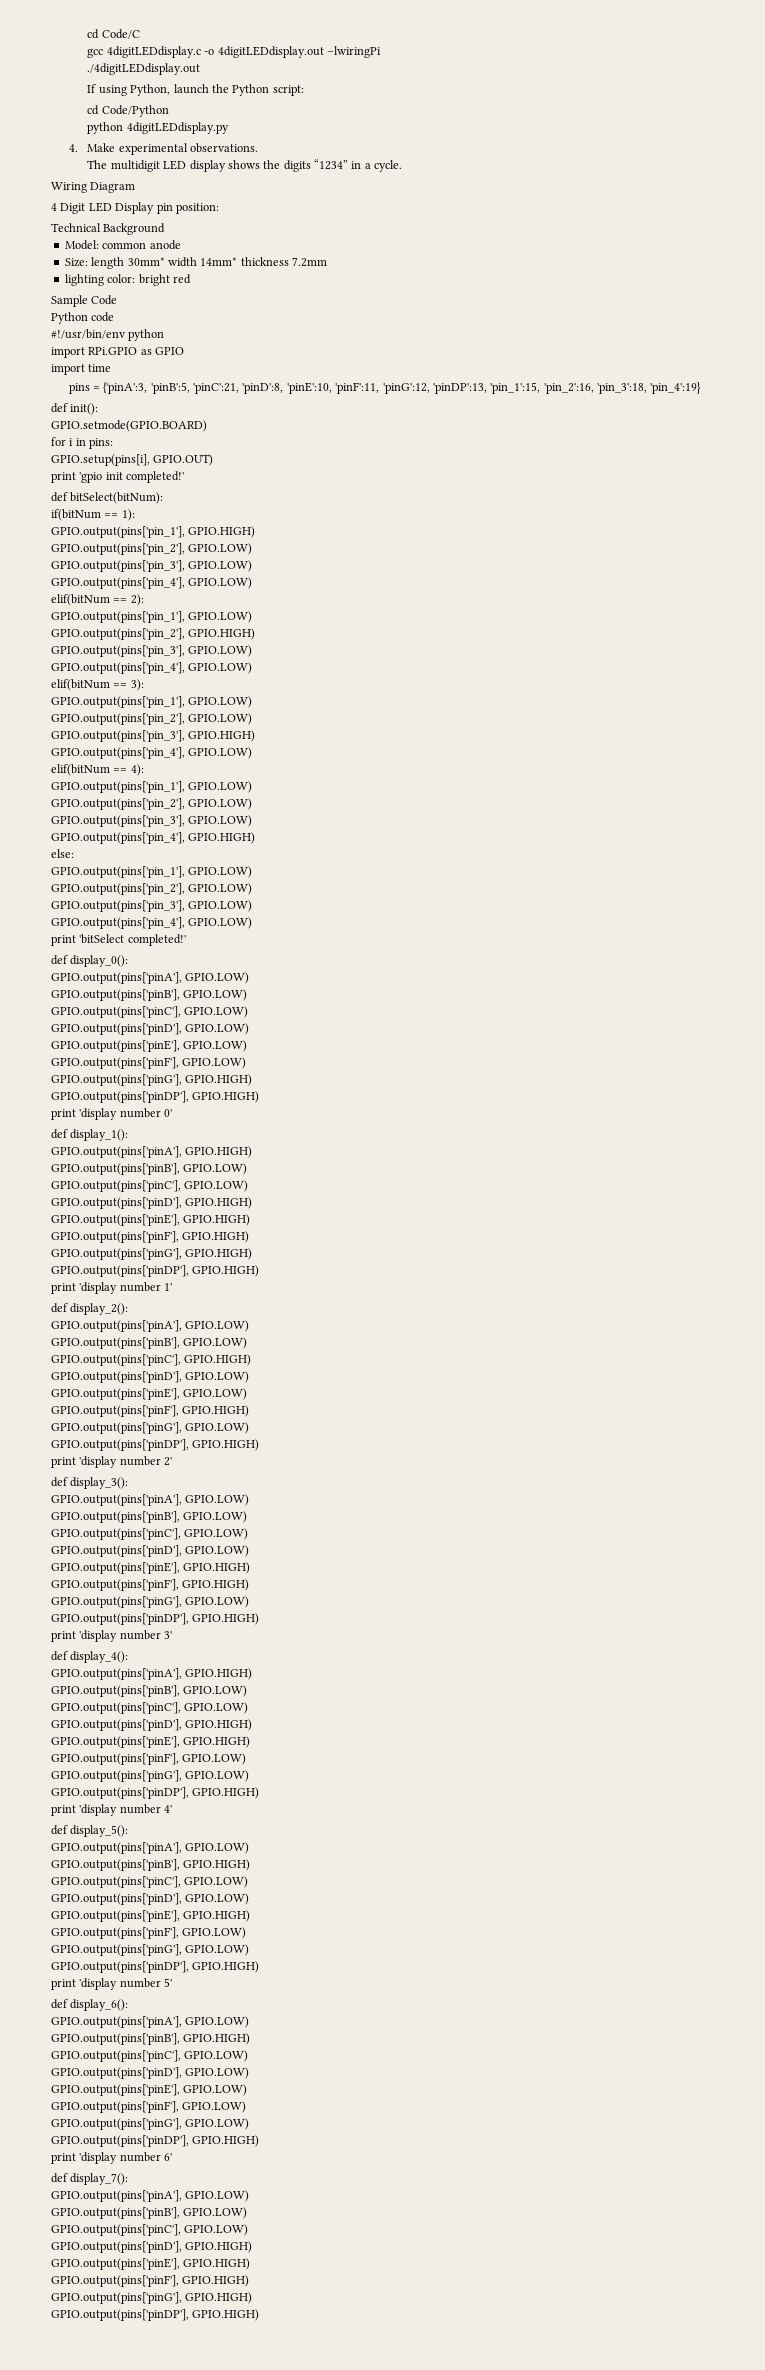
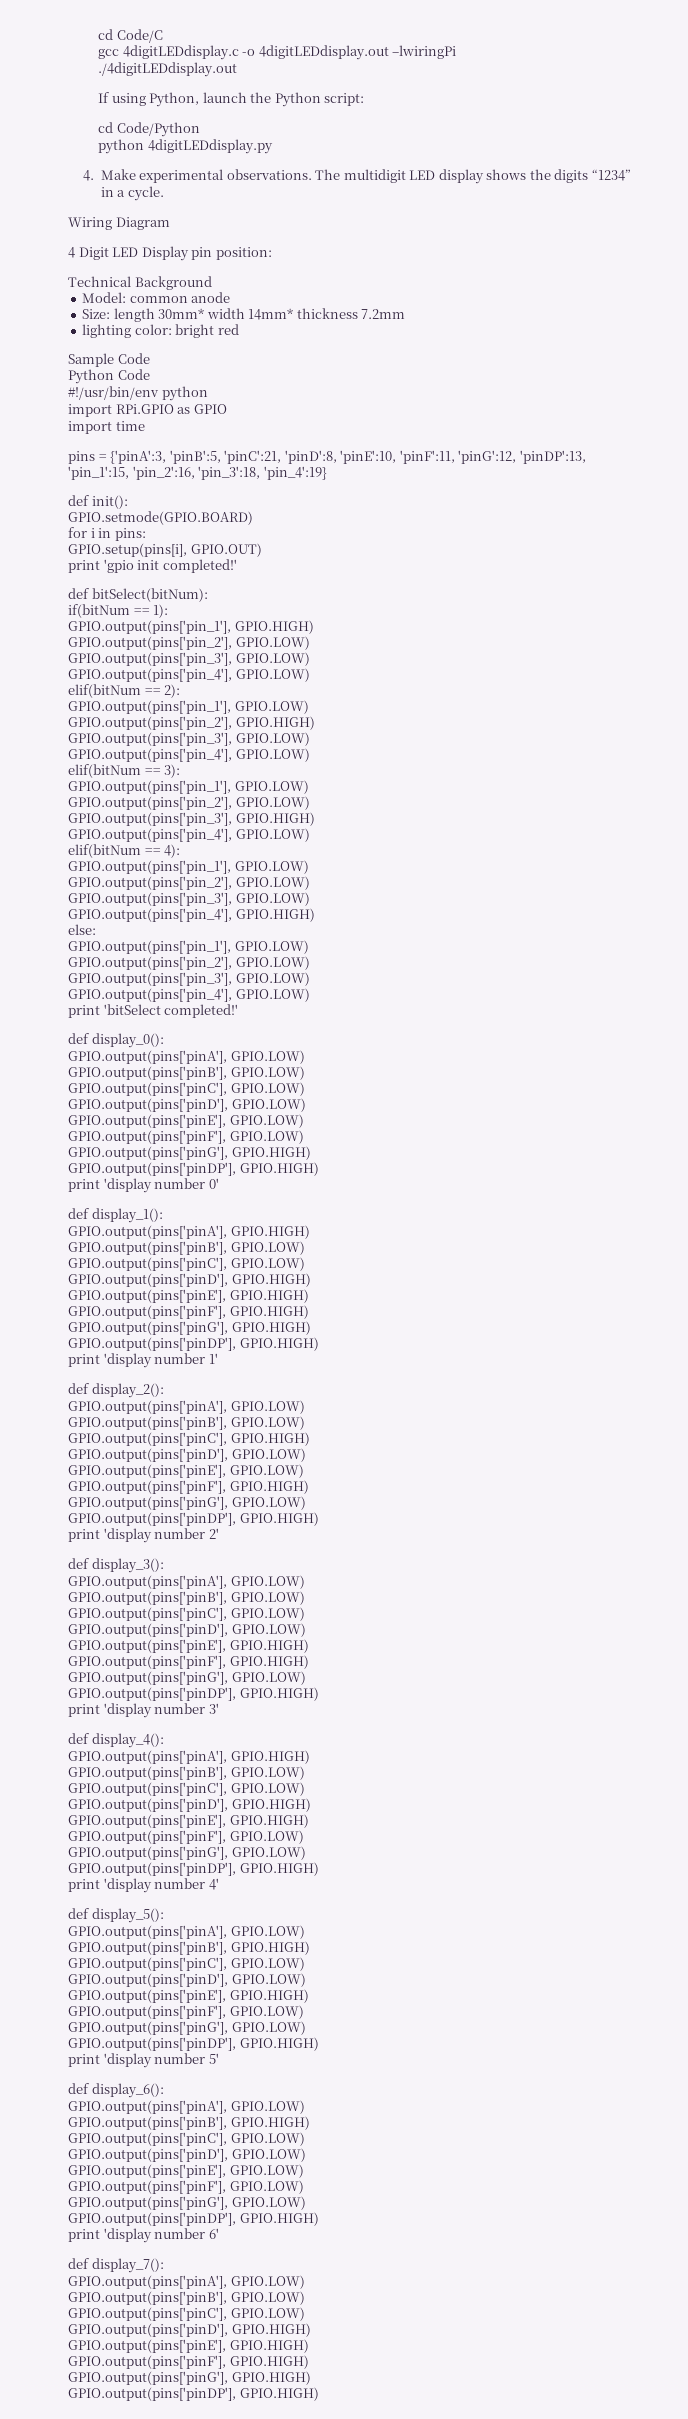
- 4. Make experimental observations.
- The multidigit LED display shows the digits “1234” in a cycle.
+ 4. Make experimental observations. The multidigit LED display shows the digits “1234” in a cycle.
- Python code
+ Python Code

